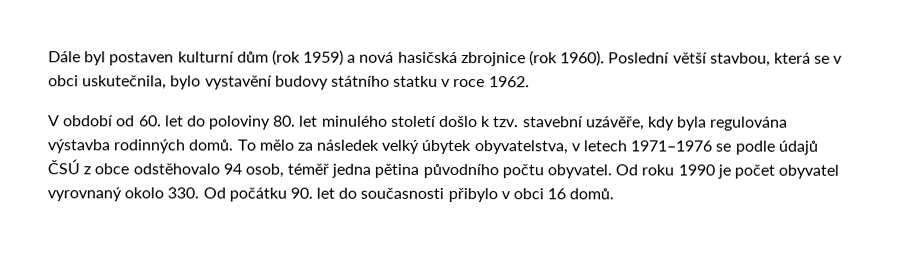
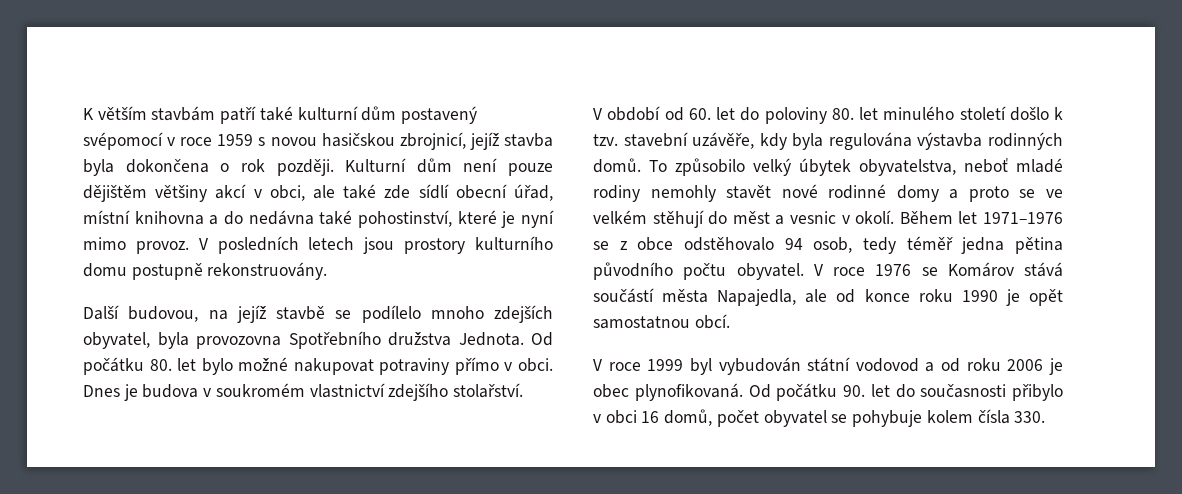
- Dále byl postaven kulturní dům (rok 1959) a nová hasičská zbrojnice (rok 1960). Poslední větší stavbou, která se v obci uskutečnila, bylo vystavění budovy státního statku v roce 1962.
+ K větším stavbám patří také kulturní dům postavený svépomocí v roce 1959 s novou hasičskou zbrojnicí, jejíž stavba byla dokončena o rok později. Kulturní dům není pouze dějištěm většiny akcí v obci, ale také zde sídlí obecní úřad, místní knihovna a do nedávna také pohostinství, které je nyní mimo provoz. V posledních letech jsou prostory kulturního domu postupně rekonstruovány.
+ Další budovou, na jejíž stavbě se podílelo mnoho zdejších obyvatel, byla provozovna Spotřebního družstva Jednota. Od počátku 80. let bylo možné nakupovat potraviny přímo v obci. Dnes je budova v soukromém vlastnictví zdejšího stolařství.
- To mělo za následek velký úbytek obyvatelstva, v letech 1971–1976 se podle údajů ČSÚ z obce odstěhovalo 94 osob, téměř jedna pětina původního počtu obyvatel.
+ To způsobilo velký úbytek obyvatelstva, neboť mladé rodiny nemohly stavět nové rodinné domy a proto se ve velkém stěhují do měst a vesnic v okolí. Během let 1971–1976 se z obce odstěhovalo 94 osob, tedy téměř jedna pětina původního počtu obyvatel.
- Od roku 1990 je počet obyvatel vyrovnaný okolo 330. Od počátku 90. let do současnosti přibylo v obci 16 domů.
+ V roce 1976 se Komárov stává součástí města Napajedla, ale od konce roku 1990 je opět samostatnou obcí.
+ V roce 1999 byl vybudován státní vodovod a od roku 2006 je obec plynofikovaná. Od počátku 90. let do současnosti přibylo v obci 16 domů, počet obyvatel se pohybuje kolem čísla 330.

